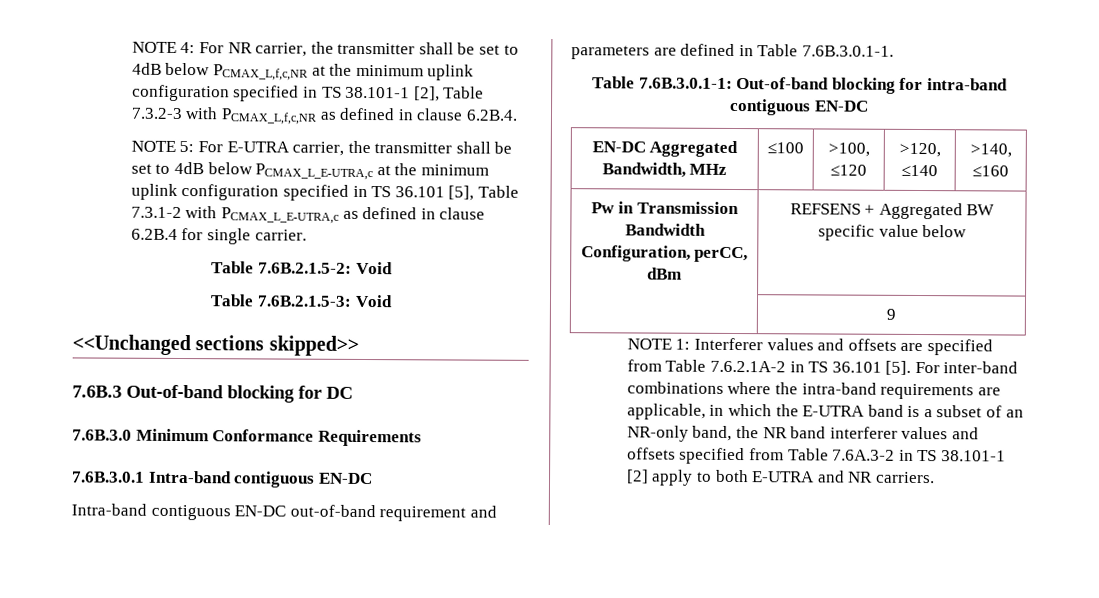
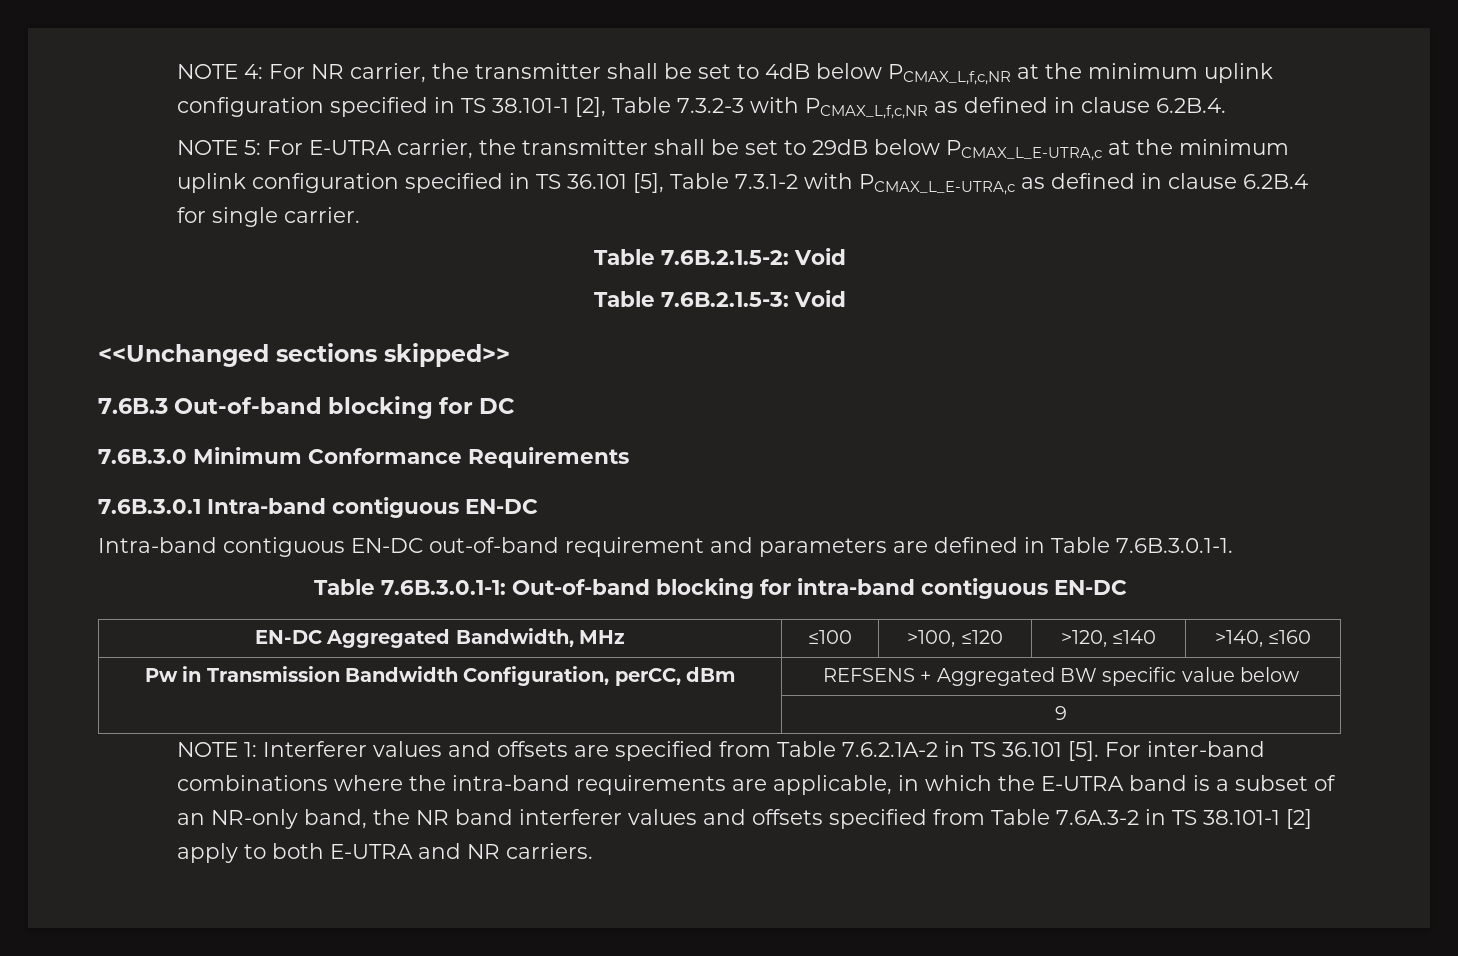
- NOTE 5: For E-UTRA carrier, the transmitter shall be set to 4dB below PCMAX_L_E-UTRA,c at the minimum uplink configuration specified in TS 36.101 [5], Table 7.3.1-2 with PCMAX_L_E-UTRA,c as defined in clause 6.2B.4 for single carrier.
+ NOTE 5: For E-UTRA carrier, the transmitter shall be set to 29dB below PCMAX_L_E-UTRA,c at the minimum uplink configuration specified in TS 36.101 [5], Table 7.3.1-2 with PCMAX_L_E-UTRA,c as defined in clause 6.2B.4 for single carrier.

